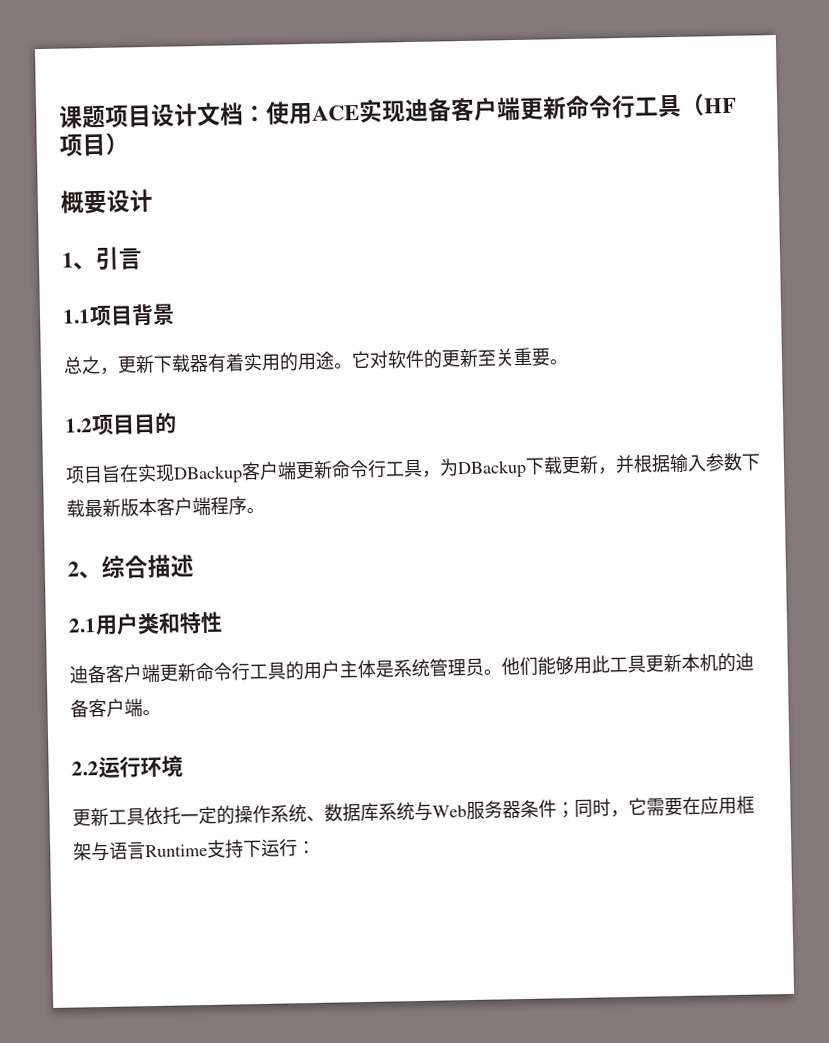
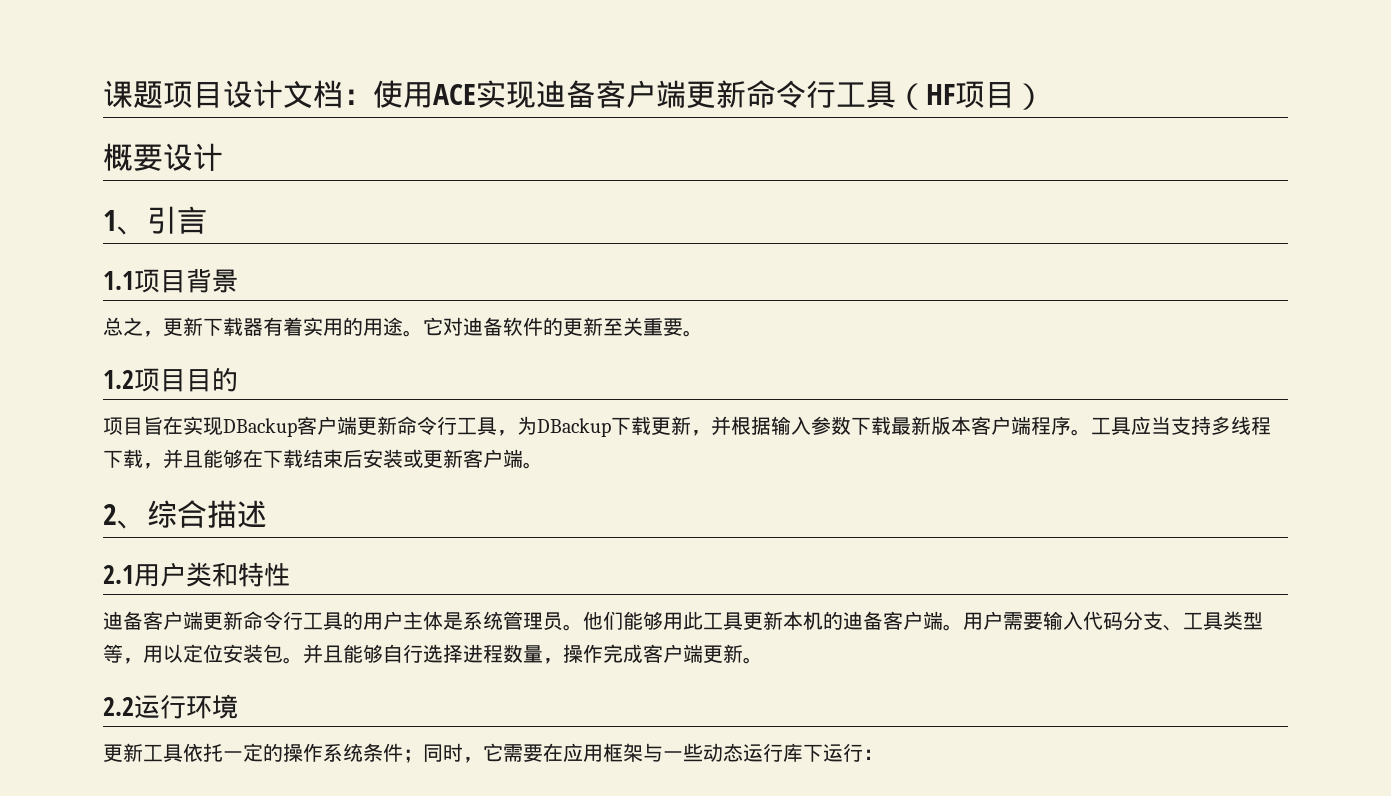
- 它对软件的更新至关重要。
+ 它对迪备软件的更新至关重要。
+ 工具应当支持多线程下载，并且能够在下载结束后安装或更新客户端。
+ 用户需要输入代码分支、工具类型等，用以定位安装包。并且能够自行选择进程数量，操作完成客户端更新。
- 更新工具依托一定的操作系统、数据库系统与Web服务器条件；同时，它需要在应用框架与语言Runtime支持下运行：
+ 更新工具依托一定的操作系统条件；同时，它需要在应用框架与一些动态运行库下运行：

